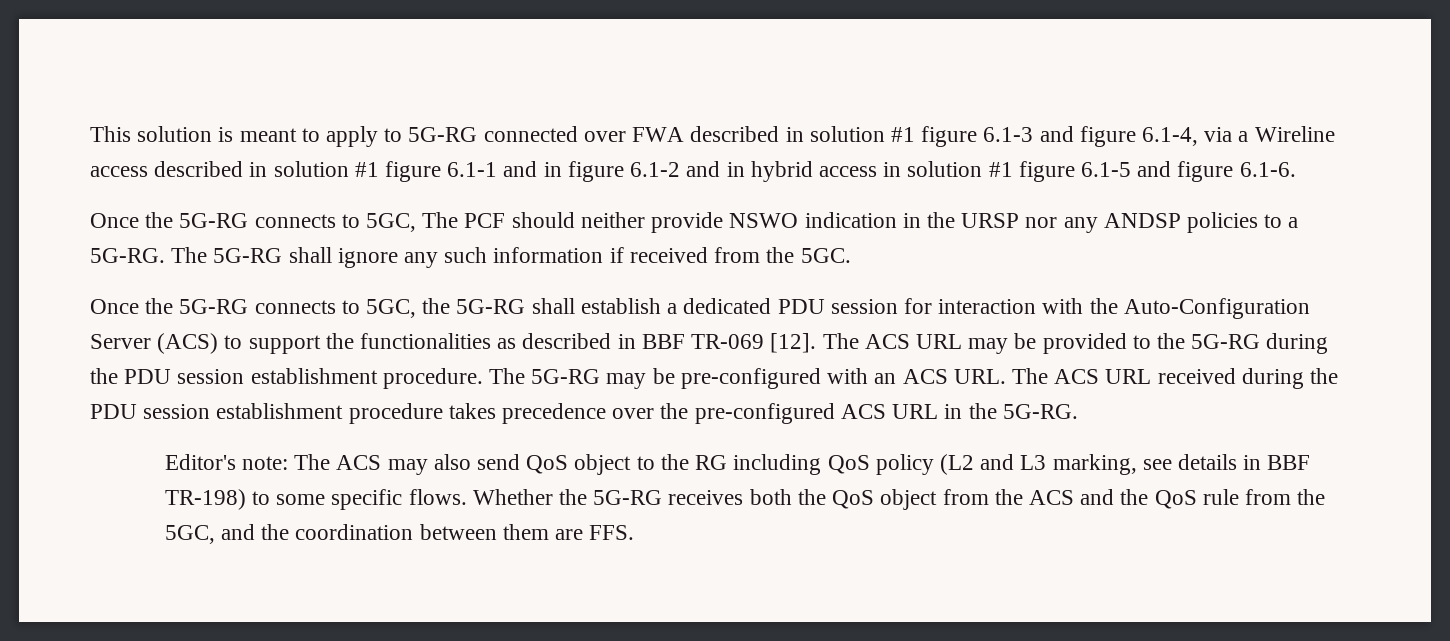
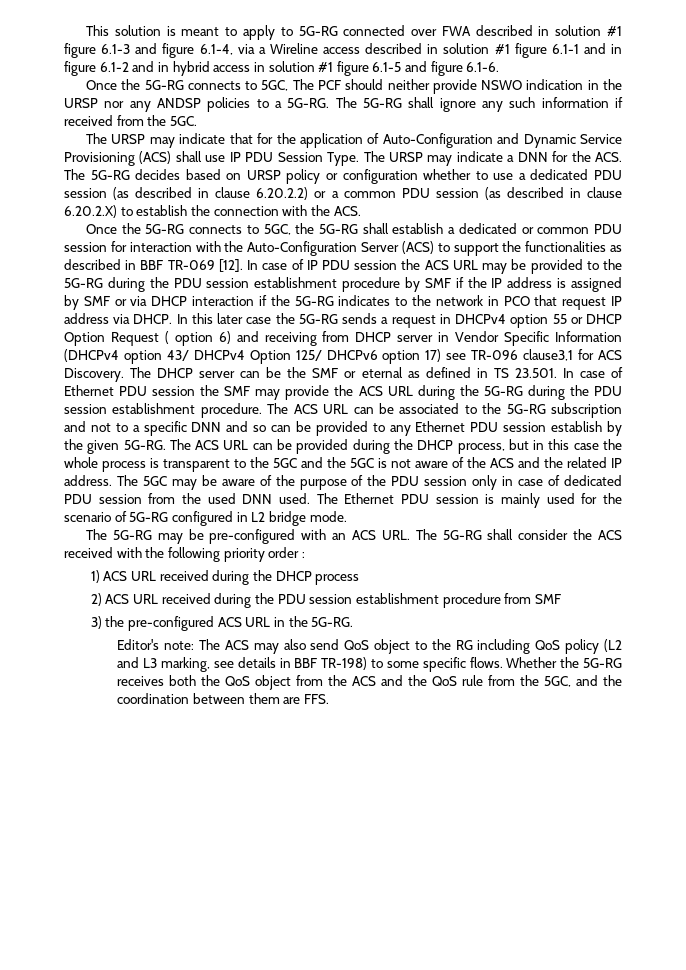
+ The URSP may indicate that for the application of Auto-Configuration and Dynamic Service Provisioning (ACS) shall use IP PDU Session Type. The URSP may indicate a DNN for the ACS. The 5G-RG decides based on URSP policy or configuration whether to use a dedicated PDU session (as described in clause 6.20.2.2) or a common PDU session (as described in clause 6.20.2.X) to establish the connection with the ACS.
- Once the 5G-RG connects to 5GC, the 5G-RG shall establish a dedicated PDU session for interaction with the Auto-Configuration Server (ACS) to support the functionalities as described in BBF TR-069 [12].
+ Once the 5G-RG connects to 5GC, the 5G-RG shall establish a dedicated or common PDU session for interaction with the Auto-Configuration Server (ACS) to support the functionalities as described in BBF TR-069 [12].
- The ACS URL may be provided to the 5G-RG during the PDU session establishment procedure. The 5G-RG may be pre-configured with an ACS URL. The ACS URL received during the PDU session establishment procedure takes precedence over the pre-configured ACS URL in the 5G-RG.
+ In case of IP PDU session the ACS URL may be provided to the 5G-RG during the PDU session establishment procedure by SMF if the IP address is assigned by SMF or via DHCP interaction if the 5G-RG indicates to the network in PCO that request IP address via DHCP. In this later case the 5G-RG sends a request in DHCPv4 option 55 or DHCP Option Request ( option 6) and receiving from DHCP server in Vendor Specific Information (DHCPv4 option 43/ DHCPv4 Option 125/ DHCPv6 option 17) see TR-096 clause3,1 for ACS Discovery. The DHCP server can be the SMF or eternal as defined in TS 23.501. In case of Ethernet PDU session the SMF may provide the ACS URL during the 5G-RG during the PDU session establishment procedure. The ACS URL can be associated to the 5G-RG subscription and not to a specific DNN and so can be provided to any Ethernet PDU session establish by the given 5G-RG. The ACS URL can be provided during the DHCP process, but in this case the whole process is transparent to the 5GC and the 5GC is not aware of the ACS and the related IP address. The 5GC may be aware of the purpose of the PDU session only in case of dedicated PDU session from the used DNN used. The Ethernet PDU session is mainly used for the scenario of 5G-RG configured in L2 bridge mode.
+ The 5G-RG may be pre-configured with an ACS URL. The 5G-RG shall consider the ACS received with the following priority order :
+ 1) ACS URL received during the DHCP process
+ 2) ACS URL received during the PDU session establishment procedure from SMF
+ 3) the pre-configured ACS URL in the 5G-RG.

